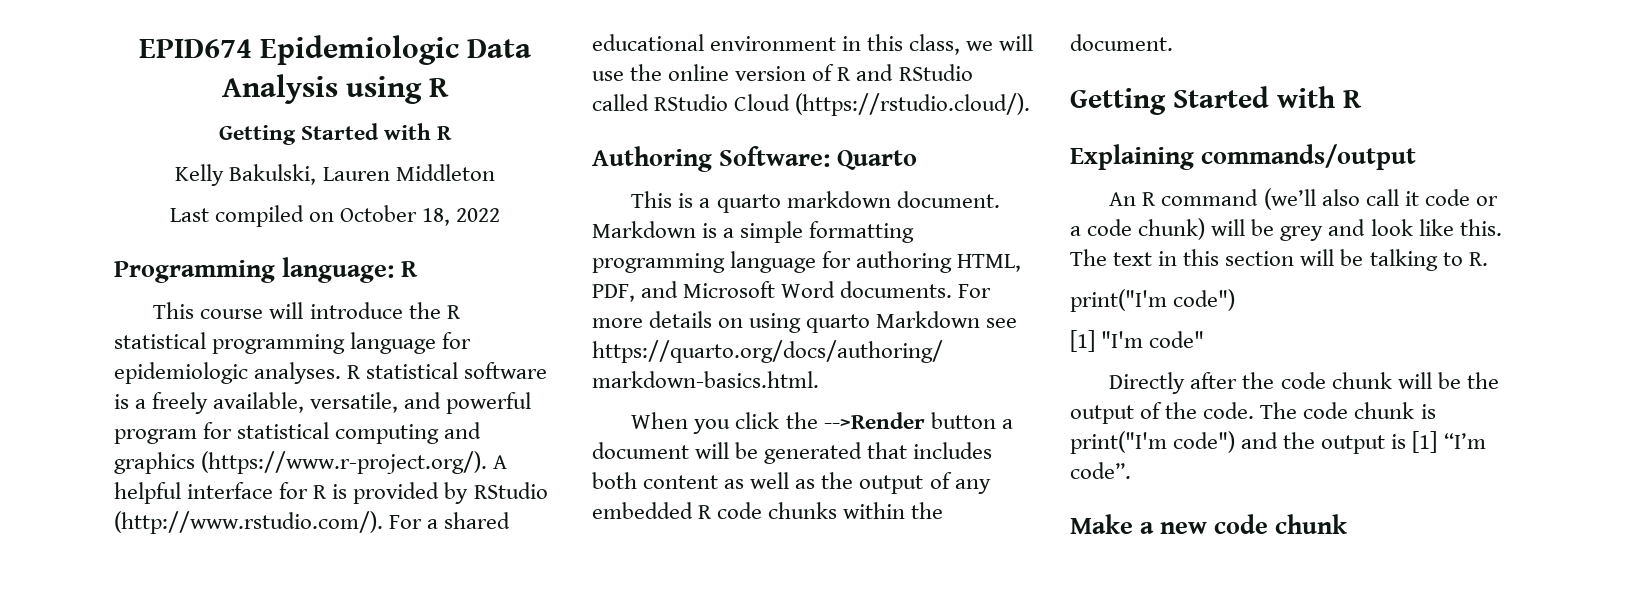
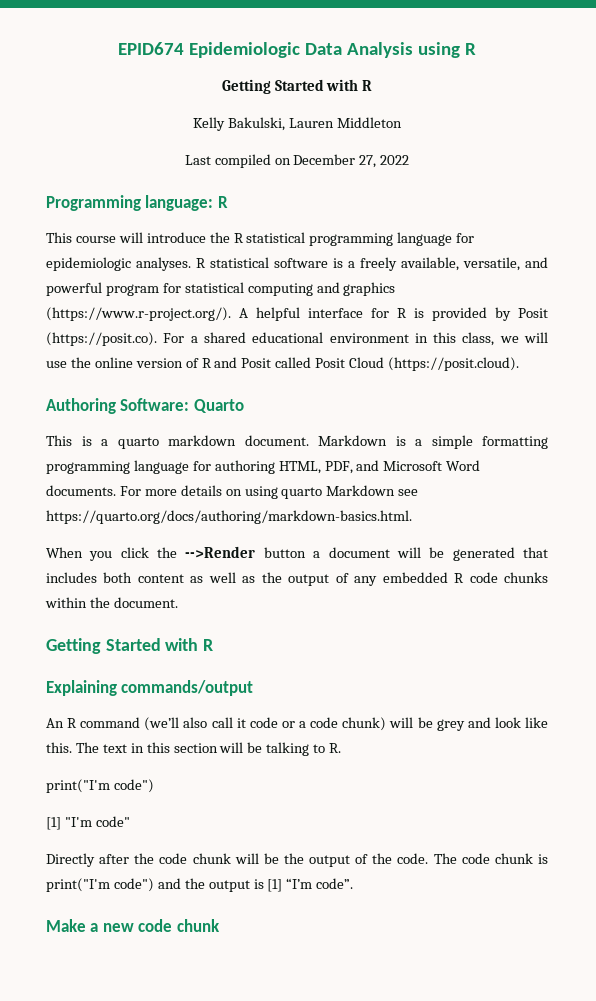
- Last compiled on October 18, 2022
+ Last compiled on December 27, 2022
- R statistical software is a freely available, versatile, and powerful program for statistical computing and graphics (https://www.r-project.org/). A helpful interface for R is provided by RStudio (http://www.rstudio.com/). For a shared educational environment in this class, we will use the online version of R and RStudio called RStudio Cloud (https://rstudio.cloud/).
+ R statistical software is a freely available, versatile, and powerful program for statistical computing and graphics (https://www.r-project.org/). A helpful interface for R is provided by Posit (https://posit.co). For a shared educational environment in this class, we will use the online version of R and Posit called Posit Cloud (https://posit.cloud).

